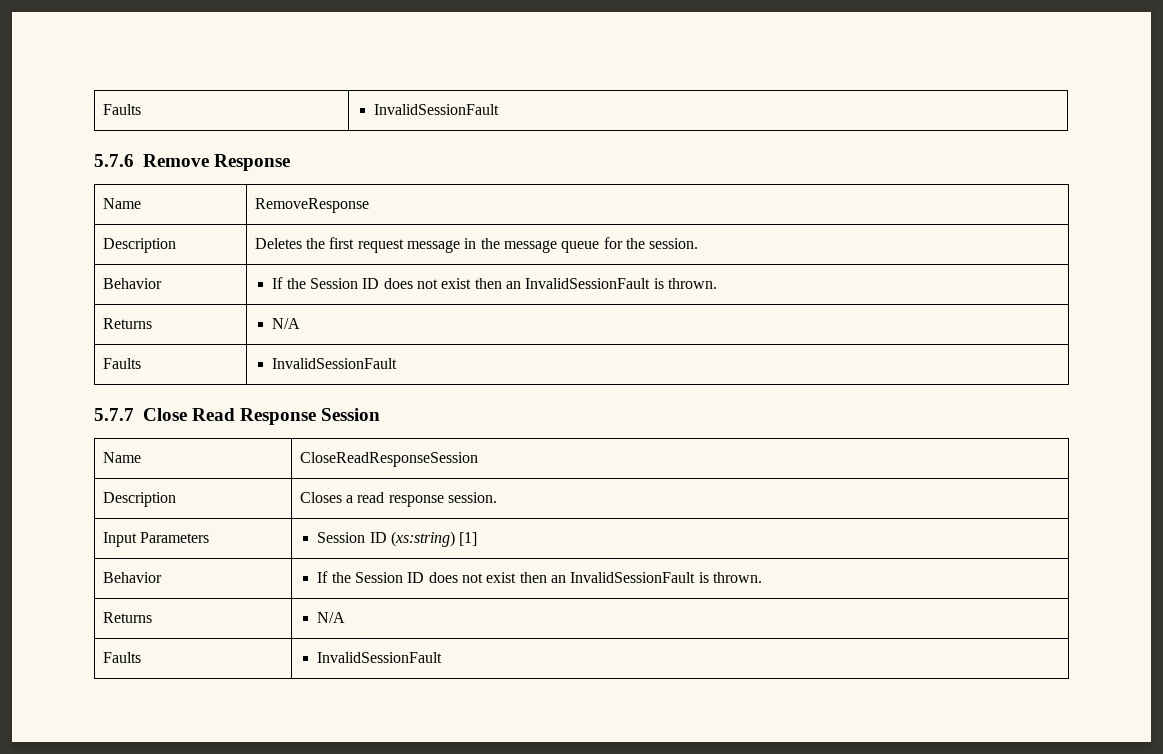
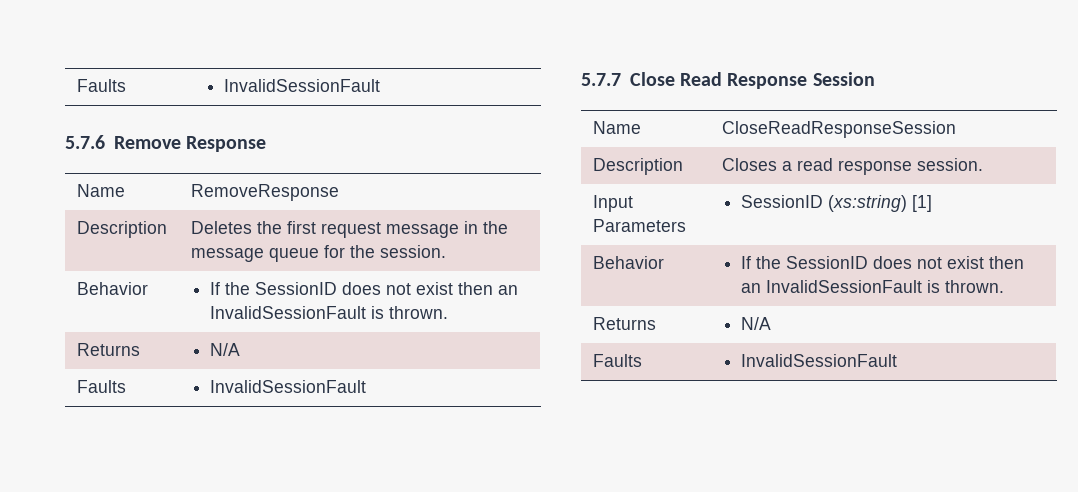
  Description | Deletes the first request message in the message queue for the session.
- Behavior | If the Session ID does not exist then an InvalidSessionFault is thrown.
+ Behavior | If the SessionID does not exist then an InvalidSessionFault is thrown.
- Input Parameters | Session ID (xs:string) [1]
- Behavior | If the Session ID does not exist then an InvalidSessionFault is thrown.
+ Input Parameters | SessionID (xs:string) [1]
+ Behavior | If the SessionID does not exist then an InvalidSessionFault is thrown.

